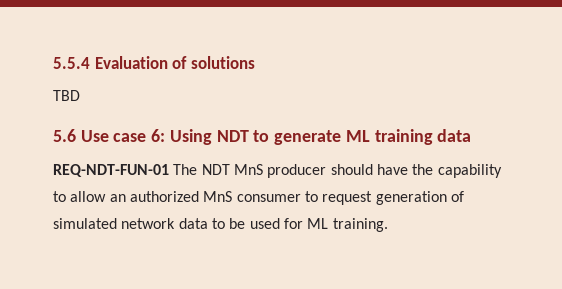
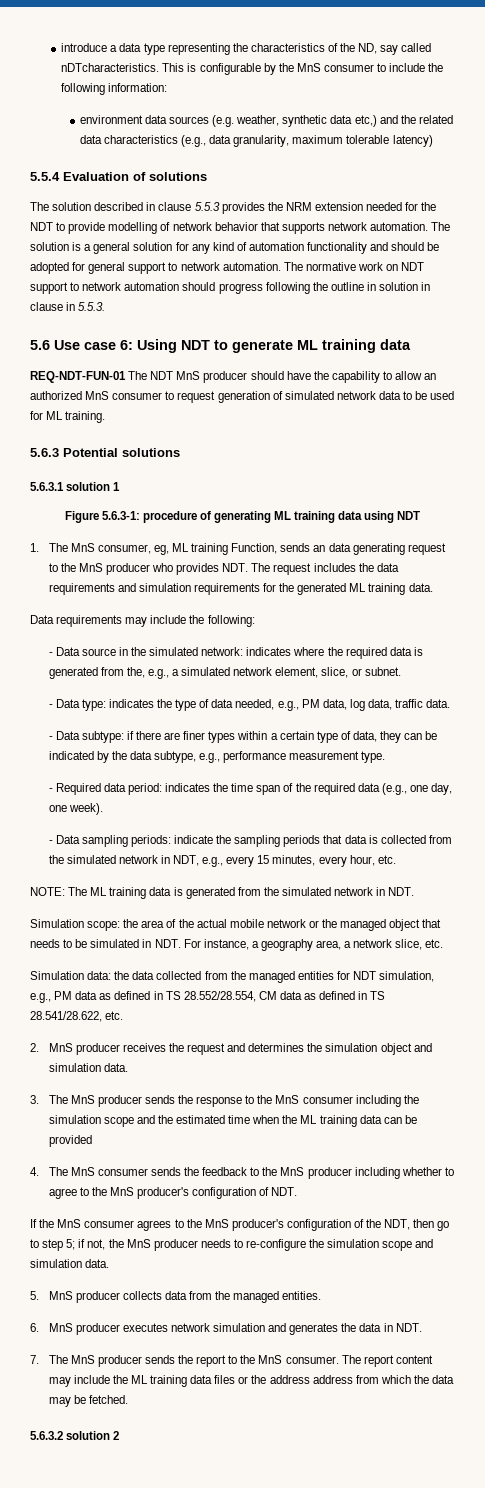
+ introduce a data type representing the characteristics of the ND, say called nDTcharacteristics. This is configurable by the MnS consumer to include the following information:
+ environment data sources (e.g. weather, synthetic data etc,) and the related data characteristics (e.g., data granularity, maximum tolerable latency)
  5.5.4 Evaluation of solutions
- TBD
+ The solution described in clause 5.5.3 provides the NRM extension needed for the NDT to provide modelling of network behavior that supports network automation. The solution is a general solution for any kind of automation functionality and should be adopted for general support to network automation. The normative work on NDT support to network automation should progress following the outline in solution in clause in 5.5.3.
+ 5.6.3 Potential solutions
+ 5.6.3.1 solution 1
+ Figure 5.6.3-1: procedure of generating ML training data using NDT
+ 1. The MnS consumer, eg, ML training Function, sends an data generating request to the MnS producer who provides NDT. The request includes the data requirements and simulation requirements for the generated ML training data.
+ Data requirements may include the following:
+ - Data source in the simulated network: indicates where the required data is generated from the, e.g., a simulated network element, slice, or subnet.
+ - Data type: indicates the type of data needed, e.g., PM data, log data, traffic data.
+ - Data subtype: if there are finer types within a certain type of data, they can be indicated by the data subtype, e.g., performance measurement type.
+ - Required data period: indicates the time span of the required data (e.g., one day, one week).
+ - Data sampling periods: indicate the sampling periods that data is collected from the simulated network in NDT, e.g., every 15 minutes, every hour, etc.
+ NOTE: The ML training data is generated from the simulated network in NDT.
+ Simulation scope: the area of the actual mobile network or the managed object that needs to be simulated in NDT. For instance, a geography area, a network slice, etc.
+ Simulation data: the data collected from the managed entities for NDT simulation, e.g., PM data as defined in TS 28.552/28.554, CM data as defined in TS 28.541/28.622, etc.
+ 2. MnS producer receives the request and determines the simulation object and simulation data.
+ 3. The MnS producer sends the response to the MnS consumer including the simulation scope and the estimated time when the ML training data can be provided
+ 4. The MnS consumer sends the feedback to the MnS producer including whether to agree to the MnS producer's configuration of NDT.
+ If the MnS consumer agrees to the MnS producer's configuration of the NDT, then go to step 5; if not, the MnS producer needs to re-configure the simulation scope and simulation data.
+ 5. MnS producer collects data from the managed entities.
+ 6. MnS producer executes network simulation and generates the data in NDT.
+ 7. The MnS producer sends the report to the MnS consumer. The report content may include the ML training data files or the address address from which the data may be fetched.
+ 5.6.3.2 solution 2

